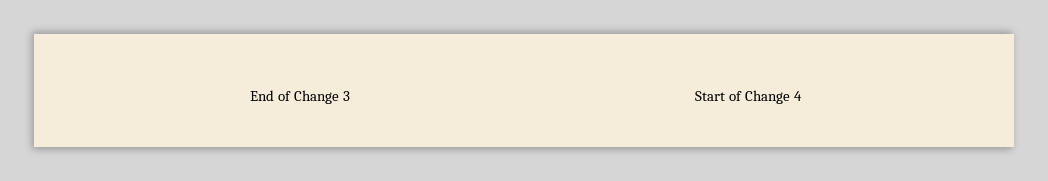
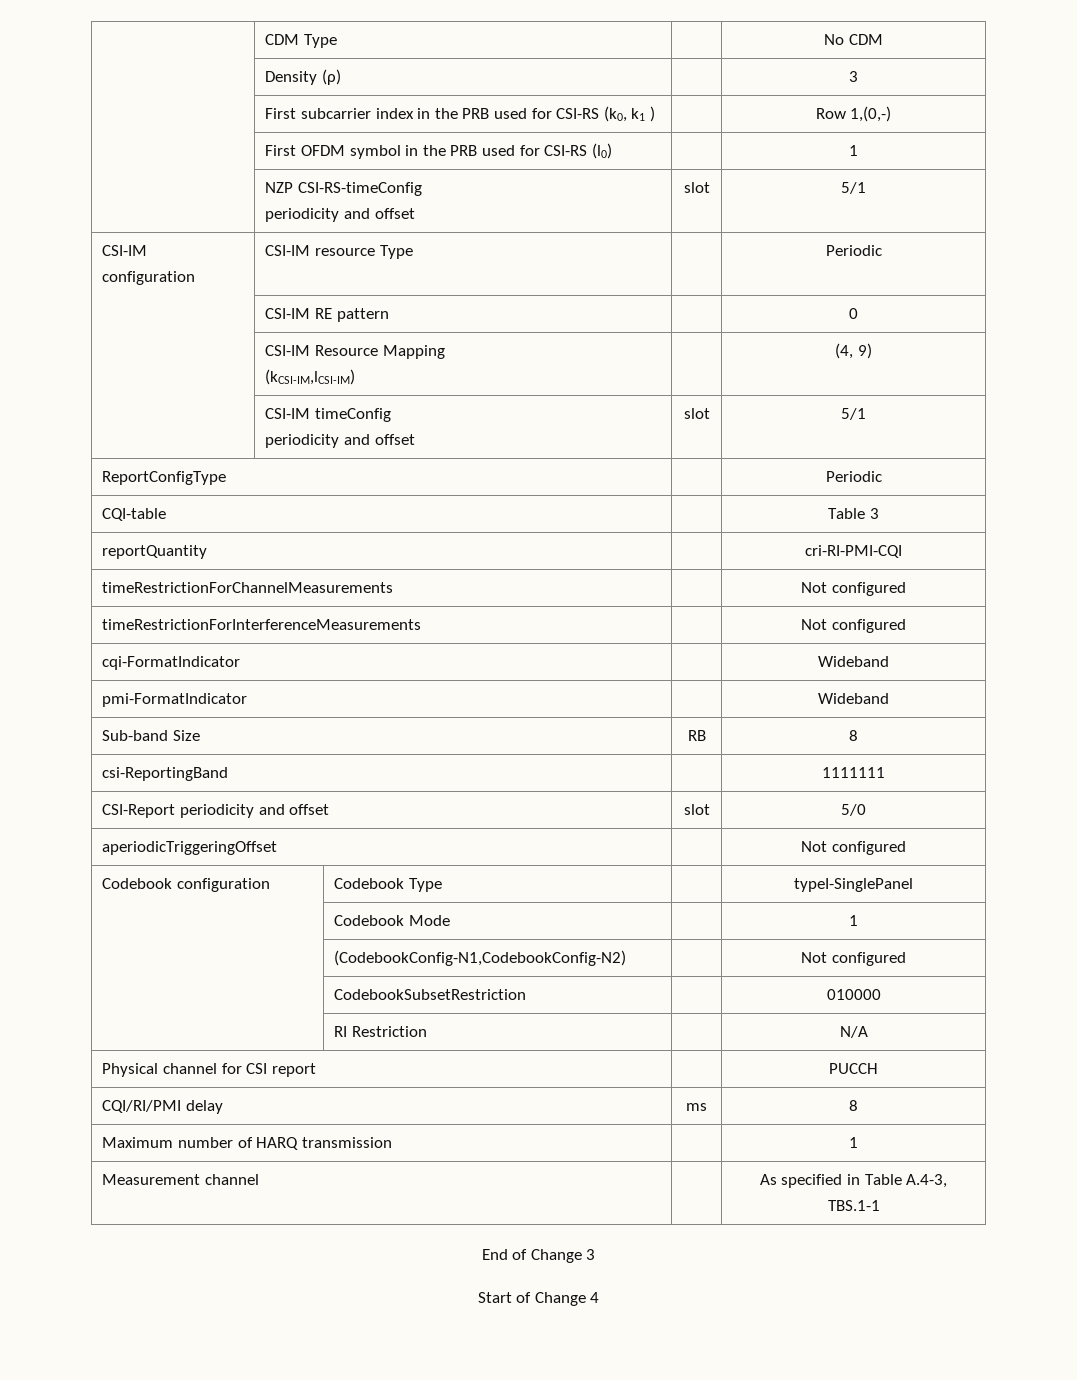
+ | CDM Type | | No CDM
+ | Density (ρ) | | 3
+ | First subcarrier index in the PRB used for CSI-RS (k0, k1 ) | | Row 1,(0,-)
+ | First OFDM symbol in the PRB used for CSI-RS (l0) | | 1
+ | NZP CSI-RS-timeConfig
+ periodicity and offset | slot | 5/1
+ CSI-IM configuration | CSI-IM resource Type | | Periodic
+ | CSI-IM RE pattern | | 0
+ | CSI-IM Resource Mapping
+ (kCSI-IM,lCSI-IM) | | (4, 9)
+ | CSI-IM timeConfig
+ periodicity and offset | slot | 5/1
+ ReportConfigType | | Periodic
+ CQI-table | | Table 3
+ reportQuantity | | cri-RI-PMI-CQI
+ timeRestrictionForChannelMeasurements | | Not configured
+ timeRestrictionForInterferenceMeasurements | | Not configured
+ cqi-FormatIndicator | | Wideband
+ pmi-FormatIndicator | | Wideband
+ Sub-band Size | RB | 8
+ csi-ReportingBand | | 1111111
+ CSI-Report periodicity and offset | slot | 5/0
+ aperiodicTriggeringOffset | | Not configured
+ Codebook configuration | Codebook Type | | typeI-SinglePanel
+ | Codebook Mode | | 1
+ | (CodebookConfig-N1,CodebookConfig-N2) | | Not configured
+ | CodebookSubsetRestriction | | 010000
+ | RI Restriction | | N/A
+ Physical channel for CSI report | | PUCCH
+ CQI/RI/PMI delay | ms | 8
+ Maximum number of HARQ transmission | | 1
+ Measurement channel | | As specified in Table A.4-3, TBS.1-1

